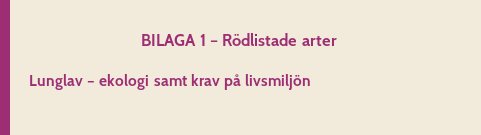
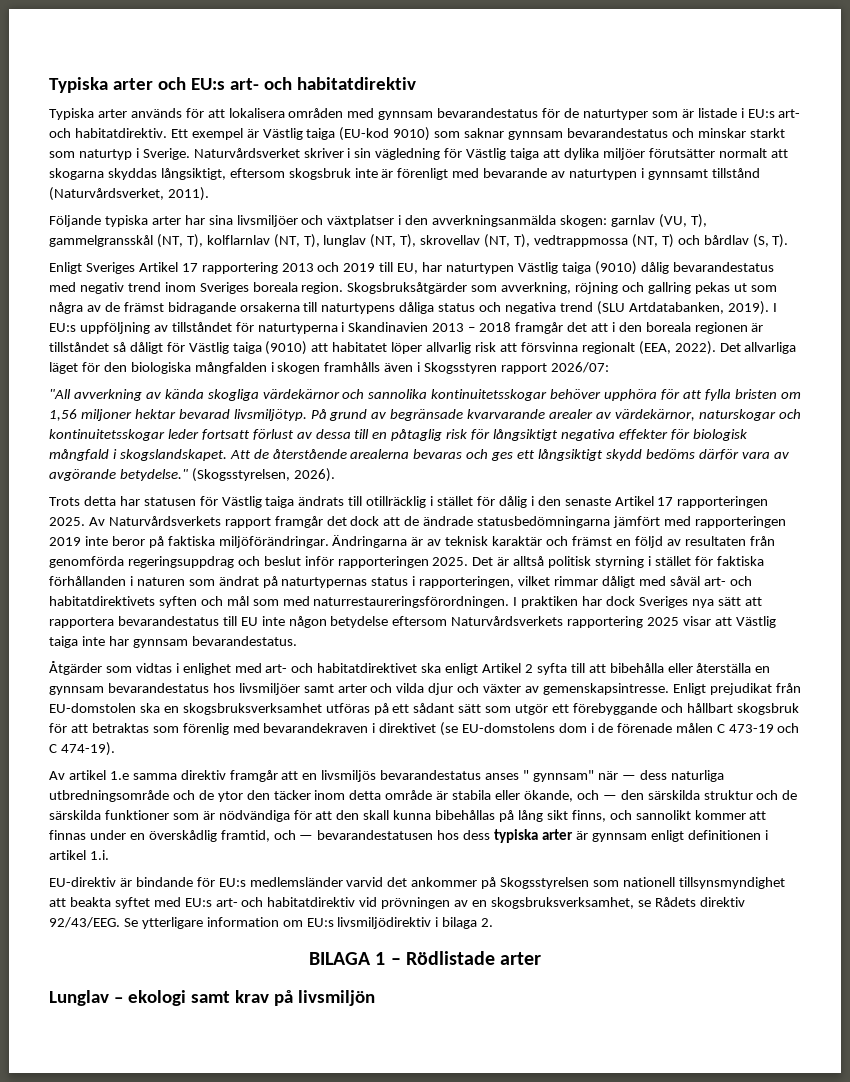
+ Typiska arter och EU:s art- och habitatdirektiv
+ Typiska arter används för att lokalisera områden med gynnsam bevarandestatus för de naturtyper som är listade i EU:s art- och habitatdirektiv. Ett exempel är Västlig taiga (EU-kod 9010) som saknar gynnsam bevarandestatus och minskar starkt som naturtyp i Sverige. Naturvårdsverket skriver i sin vägledning för Västlig taiga att dylika miljöer förutsätter normalt att skogarna skyddas långsiktigt, eftersom skogsbruk inte är förenligt med bevarande av naturtypen i gynnsamt tillstånd (Naturvårdsverket, 2011).
+ Följande typiska arter har sina livsmiljöer och växtplatser i den avverkningsanmälda skogen: garnlav (VU, T), gammelgransskål (NT, T), kolflarnlav (NT, T), lunglav (NT, T), skrovellav (NT, T), vedtrappmossa (NT, T) och bårdlav (S, T).
+ Enligt Sveriges Artikel 17 rapportering 2013 och 2019 till EU, har naturtypen Västlig taiga (9010) dålig bevarandestatus med negativ trend inom Sveriges boreala region. Skogsbruksåtgärder som avverkning, röjning och gallring pekas ut som några av de främst bidragande orsakerna till naturtypens dåliga status och negativa trend (SLU Artdatabanken, 2019). I EU:s uppföljning av tillståndet för naturtyperna i Skandinavien 2013 – 2018 framgår det att i den boreala regionen är tillståndet så dåligt för Västlig taiga (9010) att habitatet löper allvarlig risk att försvinna regionalt (EEA, 2022). Det allvarliga läget för den biologiska mångfalden i skogen framhålls även i Skogsstyren rapport 2026/07:
+ "All avverkning av kända skogliga värdekärnor och sannolika kontinuitetsskogar behöver upphöra för att fylla bristen om 1,56 miljoner hektar bevarad livsmiljötyp. På grund av begränsade kvarvarande arealer av värdekärnor, naturskogar och kontinuitetsskogar leder fortsatt förlust av dessa till en påtaglig risk för långsiktigt negativa effekter för biologisk mångfald i skogslandskapet. Att de återstående arealerna bevaras och ges ett långsiktigt skydd bedöms därför vara av avgörande betydelse." (Skogsstyrelsen, 2026).
+ Trots detta har statusen för Västlig taiga ändrats till otillräcklig i stället för dålig i den senaste Artikel 17 rapporteringen 2025. Av Naturvårdsverkets rapport framgår det dock att de ändrade statusbedömningarna jämfört med rapporteringen 2019 inte beror på faktiska miljöförändringar. Ändringarna är av teknisk karaktär och främst en följd av resultaten från genomförda regeringsuppdrag och beslut inför rapporteringen 2025. Det är alltså politisk styrning i stället för faktiska förhållanden i naturen som ändrat på naturtypernas status i rapporteringen, vilket rimmar dåligt med såväl art- och habitatdirektivets syften och mål som med naturrestaureringsförordningen. I praktiken har dock Sveriges nya sätt att rapportera bevarandestatus till EU inte någon betydelse eftersom Naturvårdsverkets rapportering 2025 visar att Västlig taiga inte har gynnsam bevarandestatus.
+ Åtgärder som vidtas i enlighet med art- och habitatdirektivet ska enligt Artikel 2 syfta till att bibehålla eller återställa en gynnsam bevarandestatus hos livsmiljöer samt arter och vilda djur och växter av gemenskapsintresse. Enligt prejudikat från EU-domstolen ska en skogsbruksverksamhet utföras på ett sådant sätt som utgör ett förebyggande och hållbart skogsbruk för att betraktas som förenlig med bevarandekraven i direktivet (se EU-domstolens dom i de förenade målen C 473-19 och C 474-19).
+ Av artikel 1.e samma direktiv framgår att en livsmiljös bevarandestatus anses " gynnsam" när — dess naturliga utbredningsområde och de ytor den täcker inom detta område är stabila eller ökande, och — den särskilda struktur och de särskilda funktioner som är nödvändiga för att den skall kunna bibehållas på lång sikt finns, och sannolikt kommer att finnas under en överskådlig framtid, och — bevarandestatusen hos dess typiska arter är gynnsam enligt definitionen i artikel 1.i.
+ EU-direktiv är bindande för EU:s medlemsländer varvid det ankommer på Skogsstyrelsen som nationell tillsynsmyndighet att beakta syftet med EU:s art- och habitatdirektiv vid prövningen av en skogsbruksverksamhet, se Rådets direktiv 92/43/EEG. Se ytterligare information om EU:s livsmiljödirektiv i bilaga 2.

